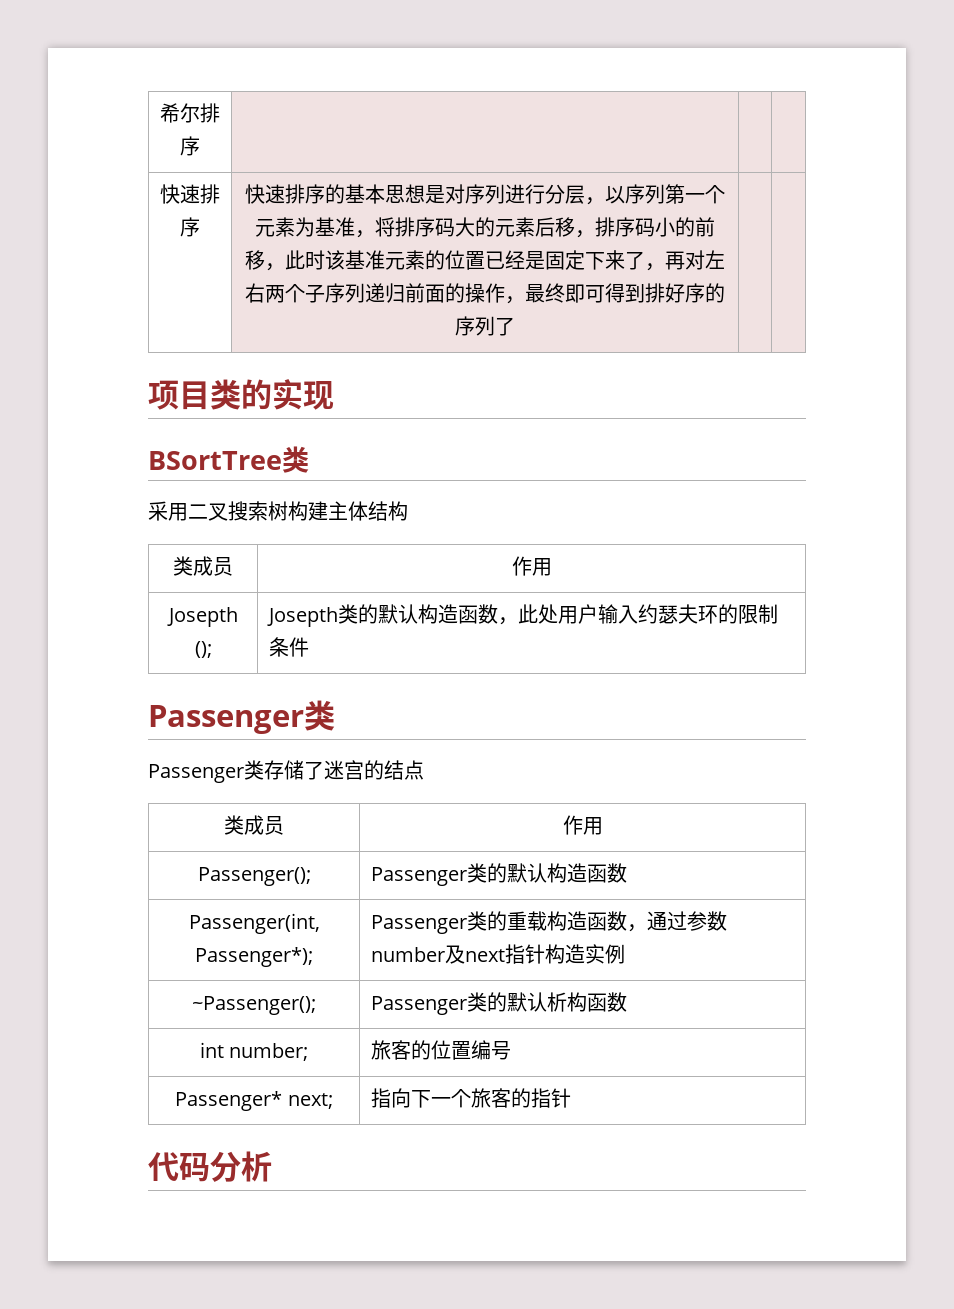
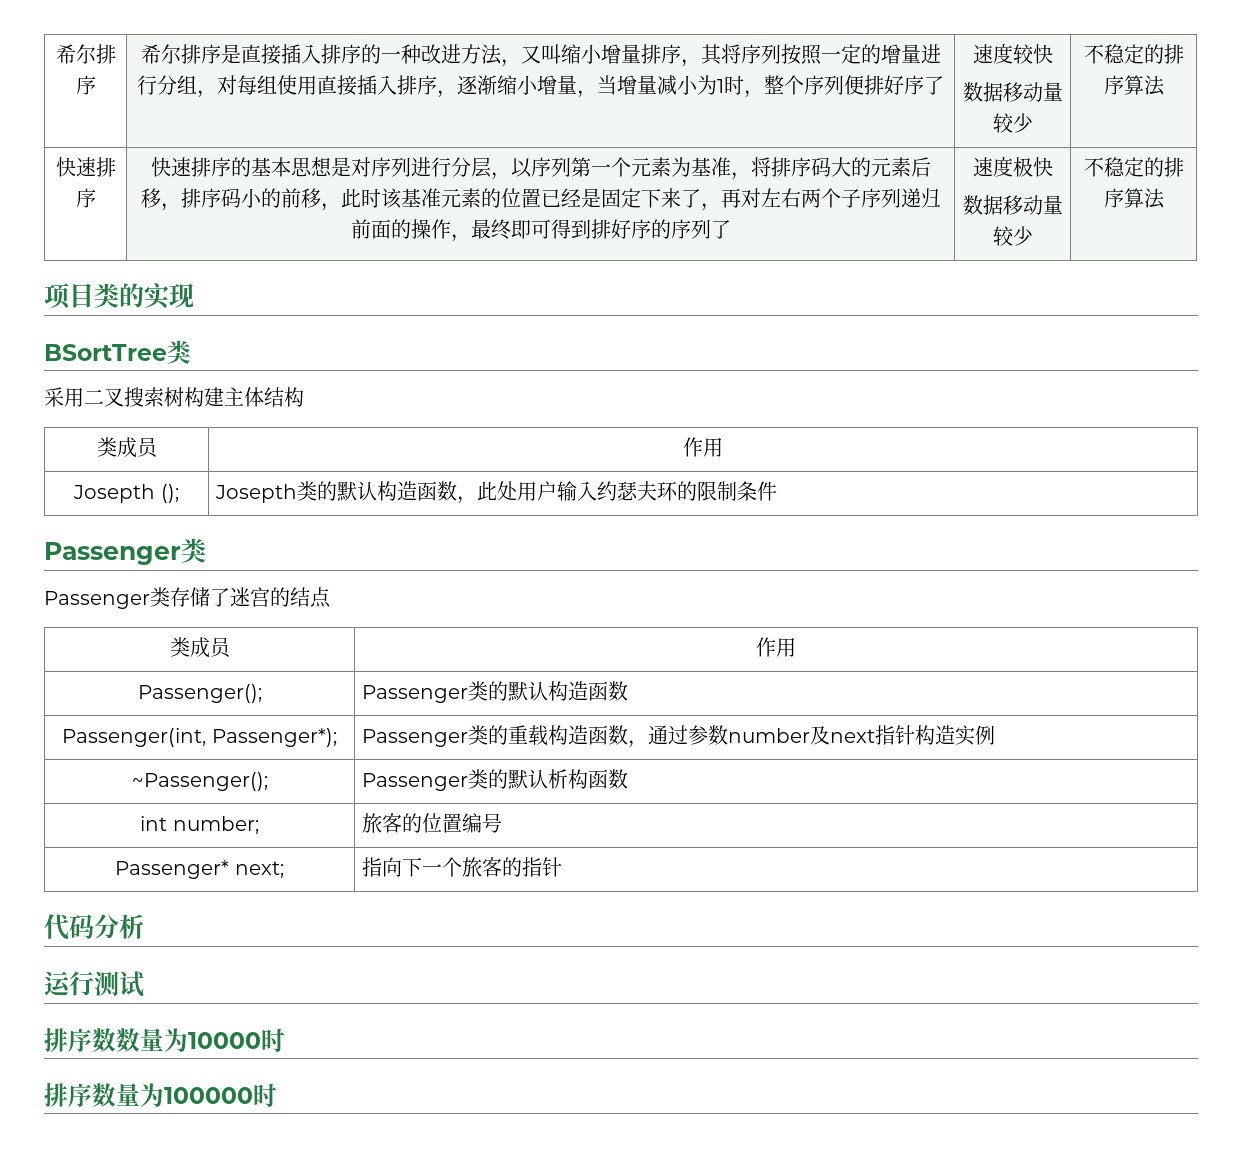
+ 希尔排序是直接插入排序的一种改进方法，又叫缩小增量排序，其将序列按照一定的增量进行分组，对每组使用直接插入排序，逐渐缩小增量，当增量减小为1时，整个序列便排好序了 | 速度较快
+ 数据移动量较少 | 不稳定的排序算法
+ 速度极快
+ 数据移动量较少 | 不稳定的排序算法
+ 运行测试
+ 排序数数量为10000时
+ 排序数量为100000时

